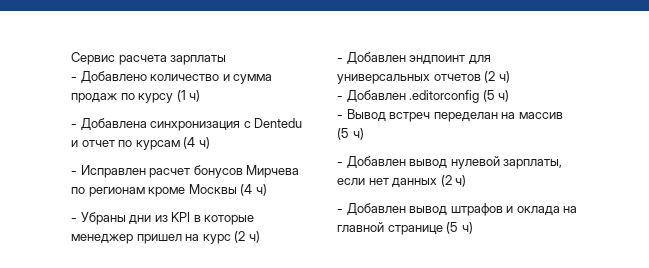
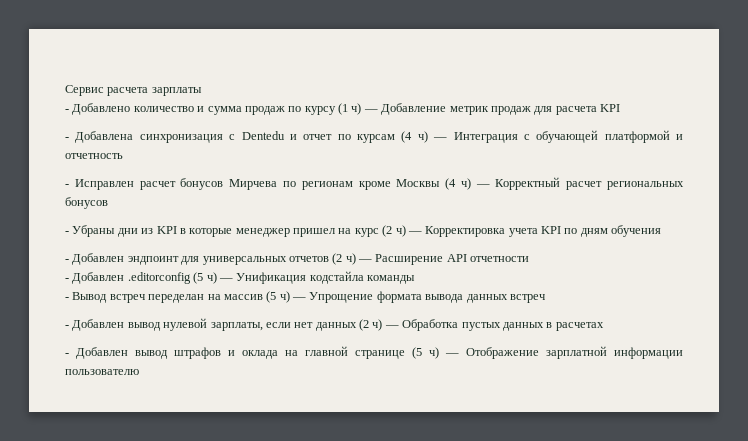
- - Добавлено количество и сумма продаж по курсу (1 ч)
+ - Добавлено количество и сумма продаж по курсу (1 ч) — Добавление метрик продаж для расчета KPI
- - Добавлена синхронизация с Dentedu и отчет по курсам (4 ч)
+ - Добавлена синхронизация с Dentedu и отчет по курсам (4 ч) — Интеграция с обучающей платформой и отчетность
- - Исправлен расчет бонусов Мирчева по регионам кроме Москвы (4 ч)
+ - Исправлен расчет бонусов Мирчева по регионам кроме Москвы (4 ч) — Корректный расчет региональных бонусов
- - Убраны дни из KPI в которые менеджер пришел на курс (2 ч)
+ - Убраны дни из KPI в которые менеджер пришел на курс (2 ч) — Корректировка учета KPI по дням обучения
- - Добавлен эндпоинт для универсальных отчетов (2 ч)
+ - Добавлен эндпоинт для универсальных отчетов (2 ч) — Расширение API отчетности
- - Добавлен .editorconfig (5 ч)
+ - Добавлен .editorconfig (5 ч) — Унификация кодстайла команды
- - Вывод встреч переделан на массив (5 ч)
+ - Вывод встреч переделан на массив (5 ч) — Упрощение формата вывода данных встреч
- - Добавлен вывод нулевой зарплаты, если нет данных (2 ч)
+ - Добавлен вывод нулевой зарплаты, если нет данных (2 ч) — Обработка пустых данных в расчетах
- - Добавлен вывод штрафов и оклада на главной странице (5 ч)
+ - Добавлен вывод штрафов и оклада на главной странице (5 ч) — Отображение зарплатной информации пользователю

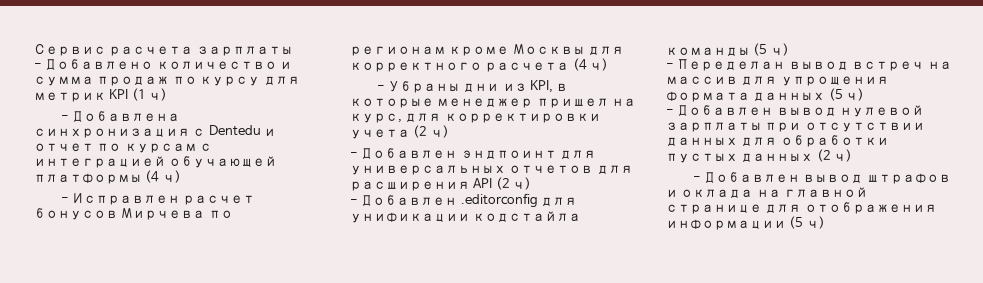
- - Добавлено количество и сумма продаж по курсу (1 ч) — Добавление метрик продаж для расчета KPI
+ - Добавлено количество и сумма продаж по курсу для метрик KPI (1 ч)
- - Добавлена синхронизация с Dentedu и отчет по курсам (4 ч) — Интеграция с обучающей платформой и отчетность
+ - Добавлена синхронизация с Dentedu и отчет по курсам с интеграцией обучающей платформы (4 ч)
- - Исправлен расчет бонусов Мирчева по регионам кроме Москвы (4 ч) — Корректный расчет региональных бонусов
+ - Исправлен расчет бонусов Мирчева по регионам кроме Москвы для корректного расчета (4 ч)
- - Убраны дни из KPI в которые менеджер пришел на курс (2 ч) — Корректировка учета KPI по дням обучения
+ - Убраны дни из KPI, в которые менеджер пришел на курс, для корректировки учета (2 ч)
- - Добавлен эндпоинт для универсальных отчетов (2 ч) — Расширение API отчетности
+ - Добавлен эндпоинт для универсальных отчетов для расширения API (2 ч)
- - Добавлен .editorconfig (5 ч) — Унификация кодстайла команды
- - Вывод встреч переделан на массив (5 ч) — Упрощение формата вывода данных встреч
- - Добавлен вывод нулевой зарплаты, если нет данных (2 ч) — Обработка пустых данных в расчетах
+ - Добавлен .editorconfig для унификации кодстайла команды (5 ч)
+ - Переделан вывод встреч на массив для упрощения формата данных (5 ч)
+ - Добавлен вывод нулевой зарплаты при отсутствии данных для обработки пустых данных (2 ч)
- - Добавлен вывод штрафов и оклада на главной странице (5 ч) — Отображение зарплатной информации пользователю
+ - Добавлен вывод штрафов и оклада на главной странице для отображения информации (5 ч)

